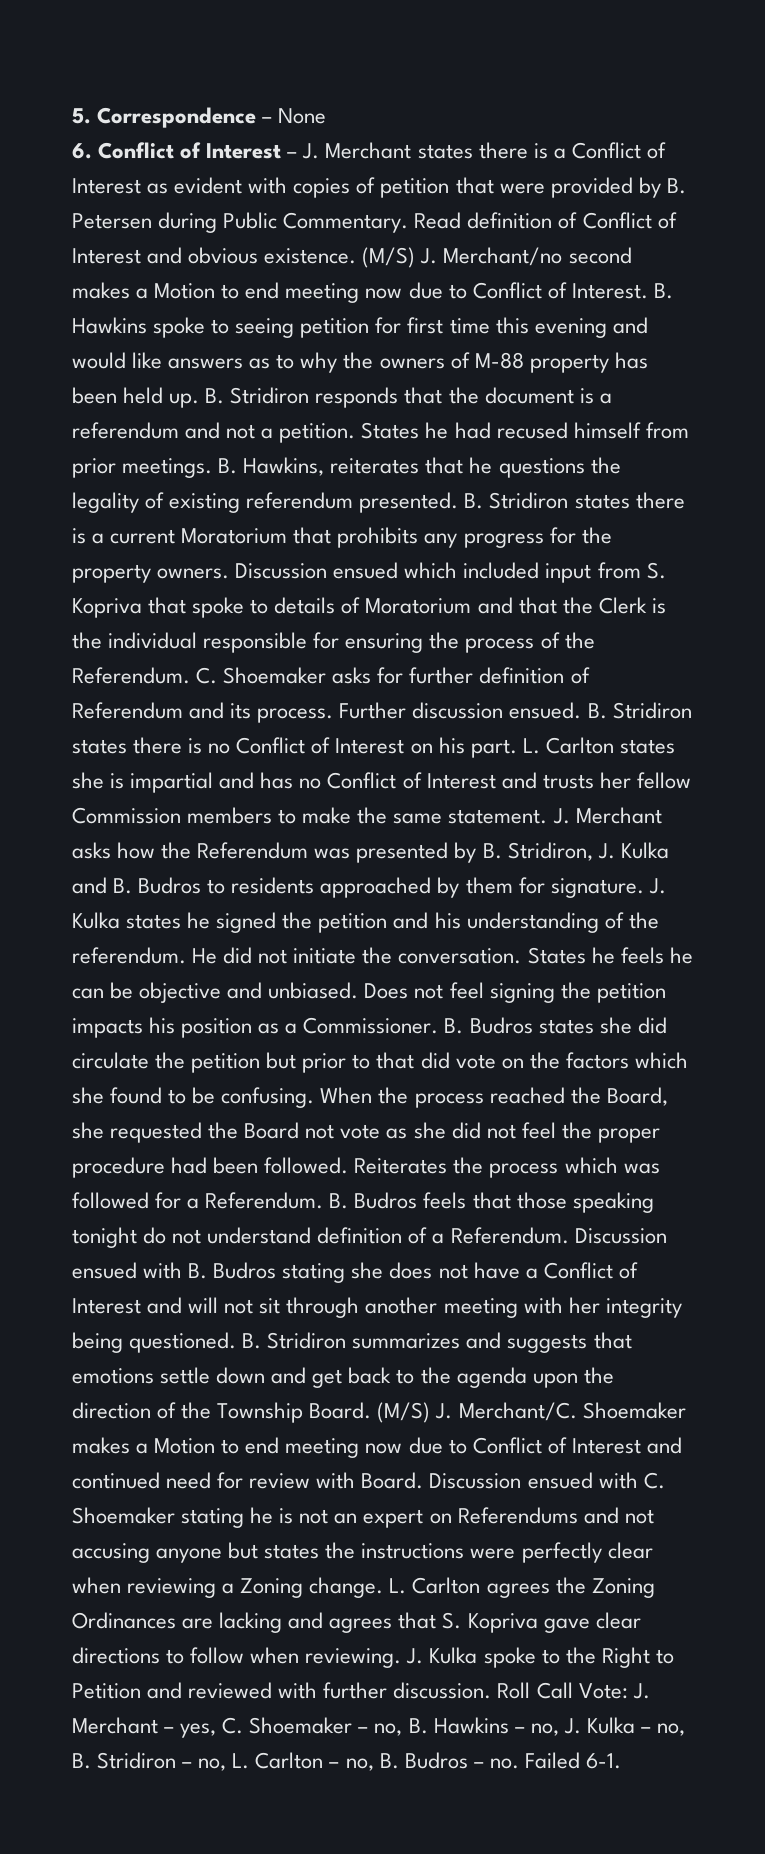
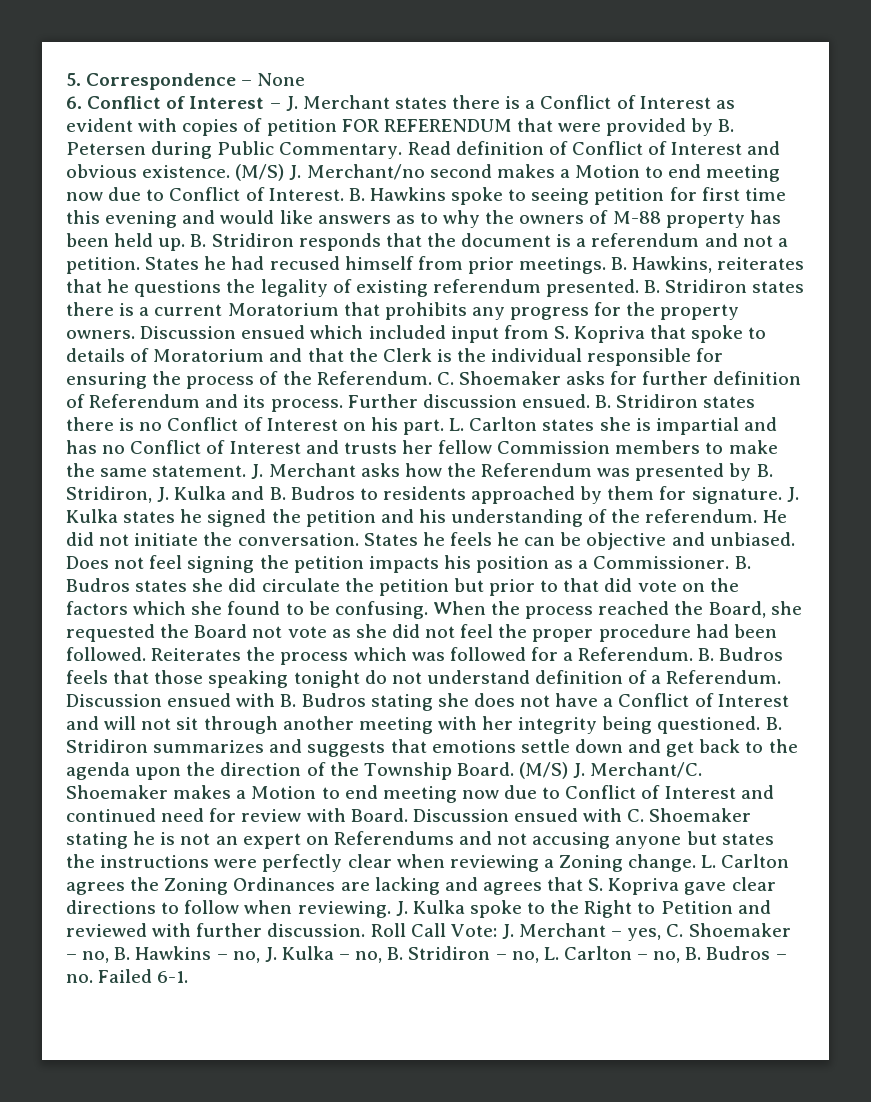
- 6. Conflict of Interest – J. Merchant states there is a Conflict of Interest as evident with copies of petition that were provided by B. Petersen during Public Commentary.
+ 6. Conflict of Interest – J. Merchant states there is a Conflict of Interest as evident with copies of petition FOR REFERENDUM that were provided by B. Petersen during Public Commentary.

